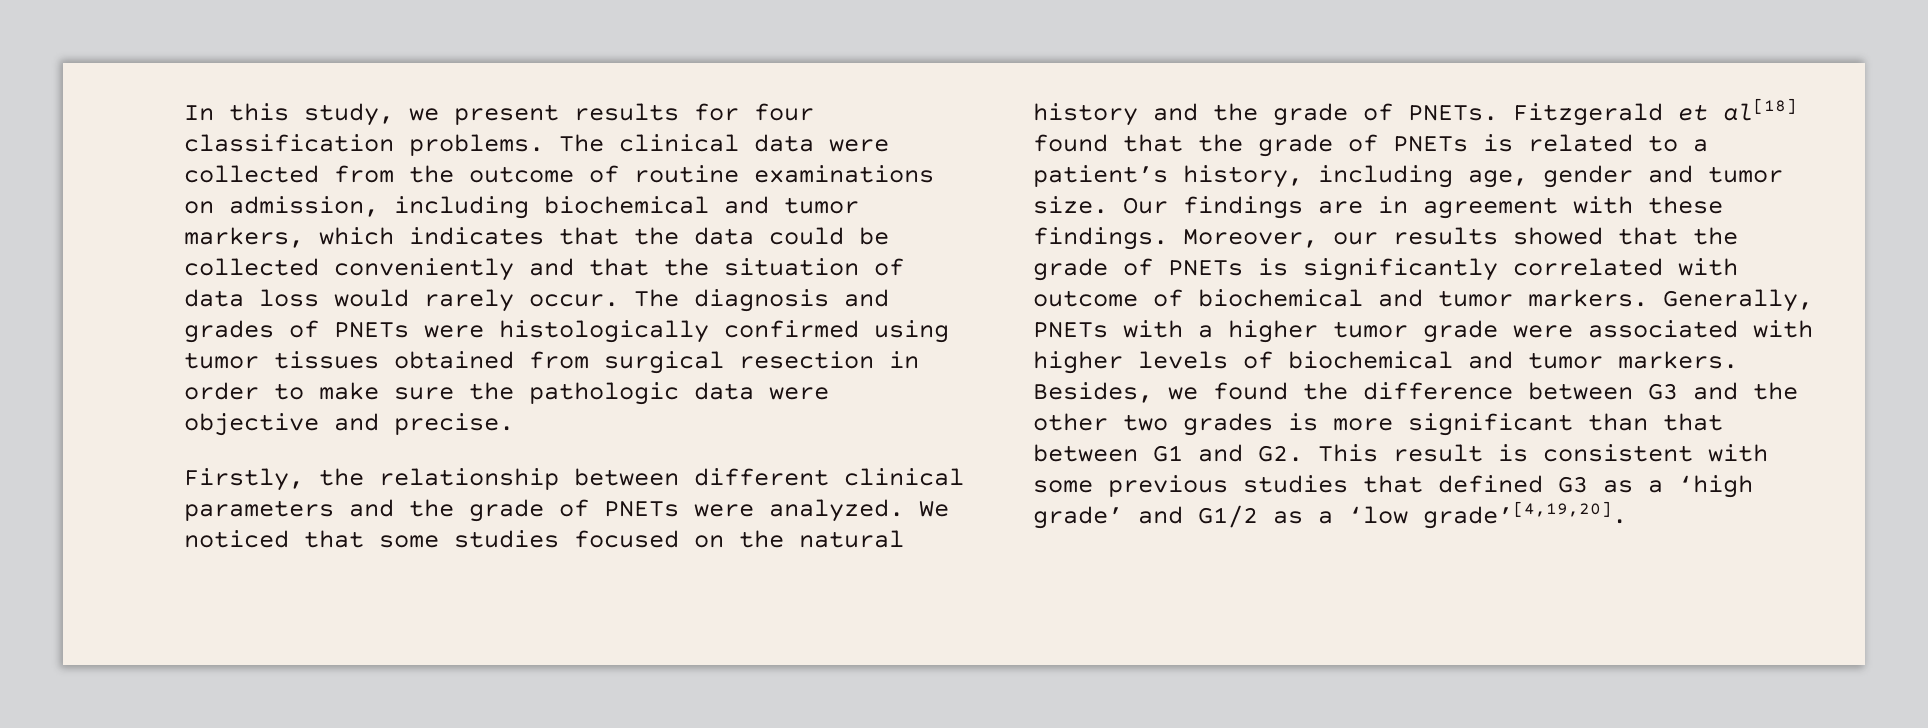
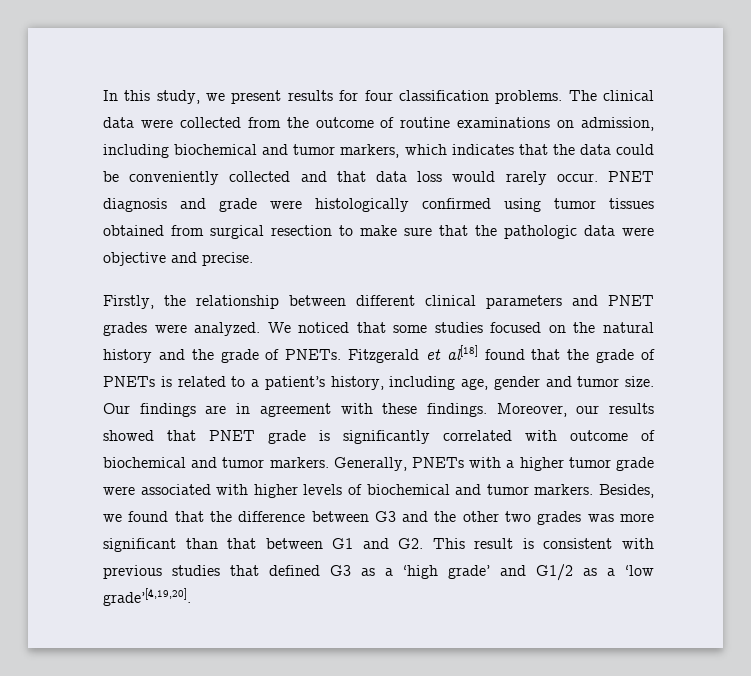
- The clinical data were collected from the outcome of routine examinations on admission, including biochemical and tumor markers, which indicates that the data could be collected conveniently and that the situation of data loss would rarely occur.
+ The clinical data were collected from the outcome of routine examinations on admission, including biochemical and tumor markers, which indicates that the data could be conveniently collected and that data loss would rarely occur.
- The diagnosis and grades of PNETs were histologically confirmed using tumor tissues obtained from surgical resection in order to make sure the pathologic data were objective and precise.
+ PNET diagnosis and grade were histologically confirmed using tumor tissues obtained from surgical resection to make sure that the pathologic data were objective and precise.
- Firstly, the relationship between different clinical parameters and the grade of PNETs were analyzed.
+ Firstly, the relationship between different clinical parameters and PNET grades were analyzed.
- Moreover, our results showed that the grade of PNETs is significantly correlated with outcome of biochemical and tumor markers.
+ Moreover, our results showed that PNET grade is significantly correlated with outcome of biochemical and tumor markers.
- Besides, we found the difference between G3 and the other two grades is more significant than that between G1 and G2. This result is consistent with some previous studies that defined G3 as a ‘high grade’ and G1/2 as a ‘low grade’[4,19,20].
+ Besides, we found that the difference between G3 and the other two grades was more significant than that between G1 and G2. This result is consistent with previous studies that defined G3 as a ‘high grade’ and G1/2 as a ‘low grade’[4,19,20].

